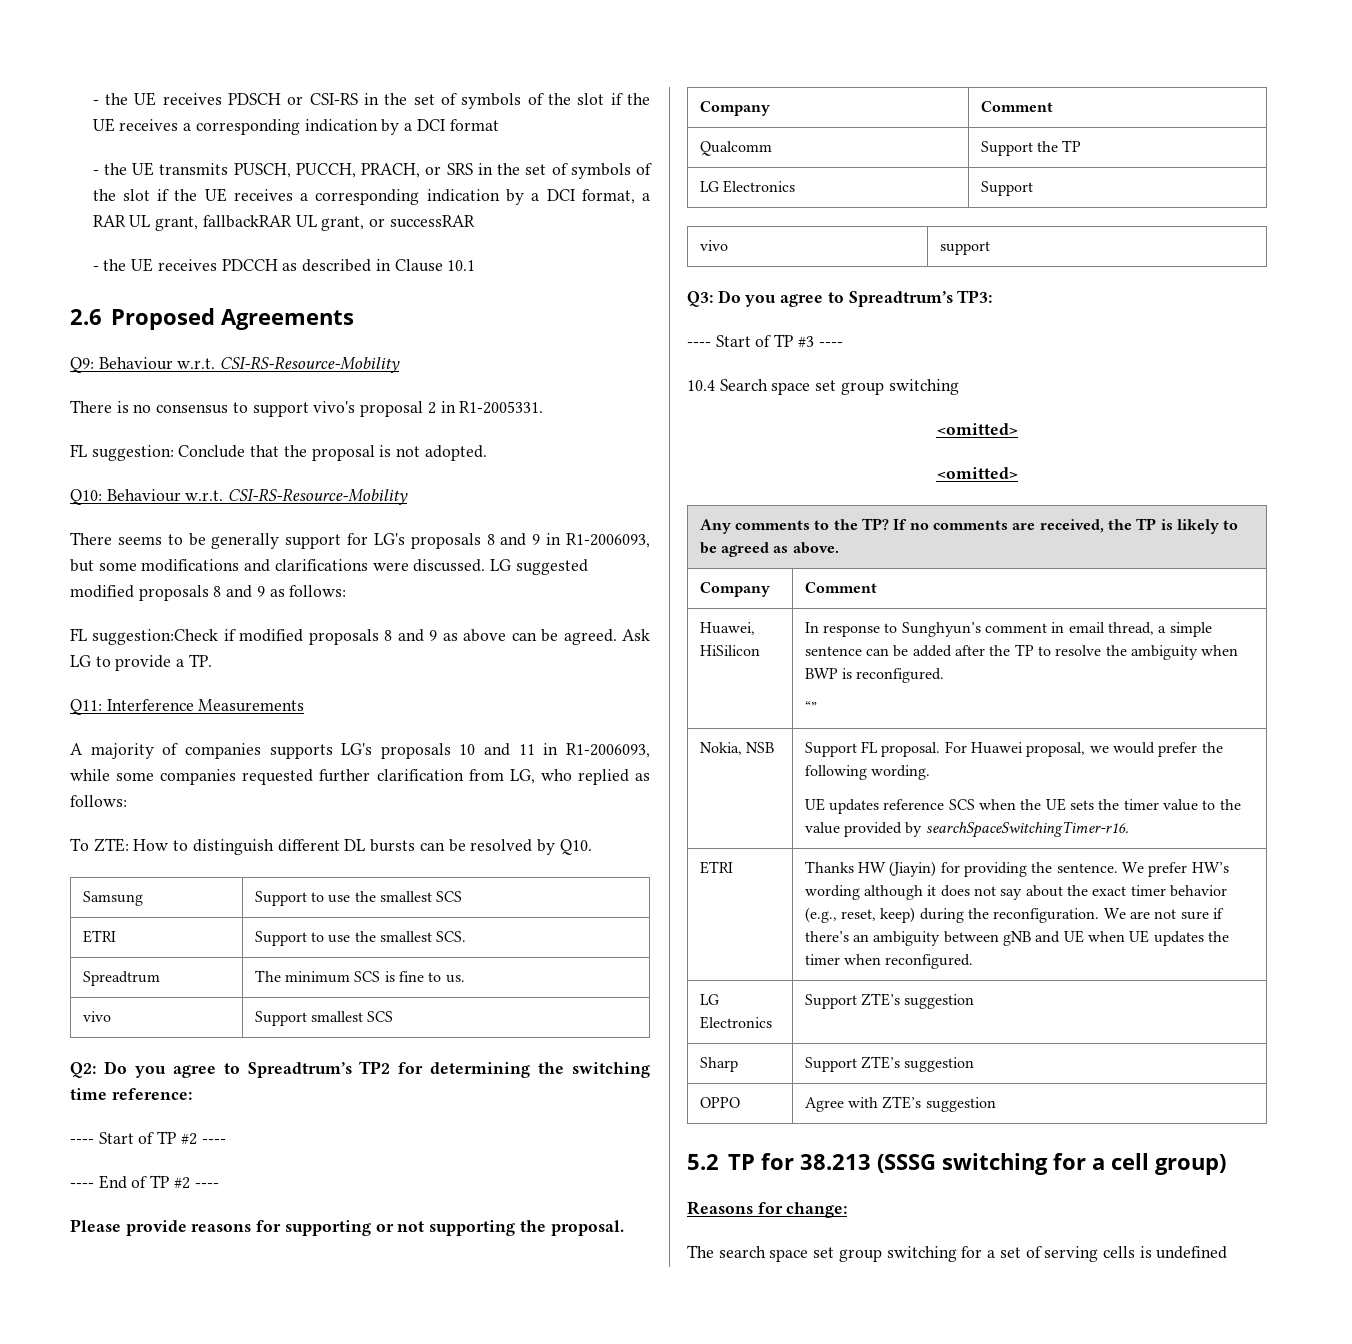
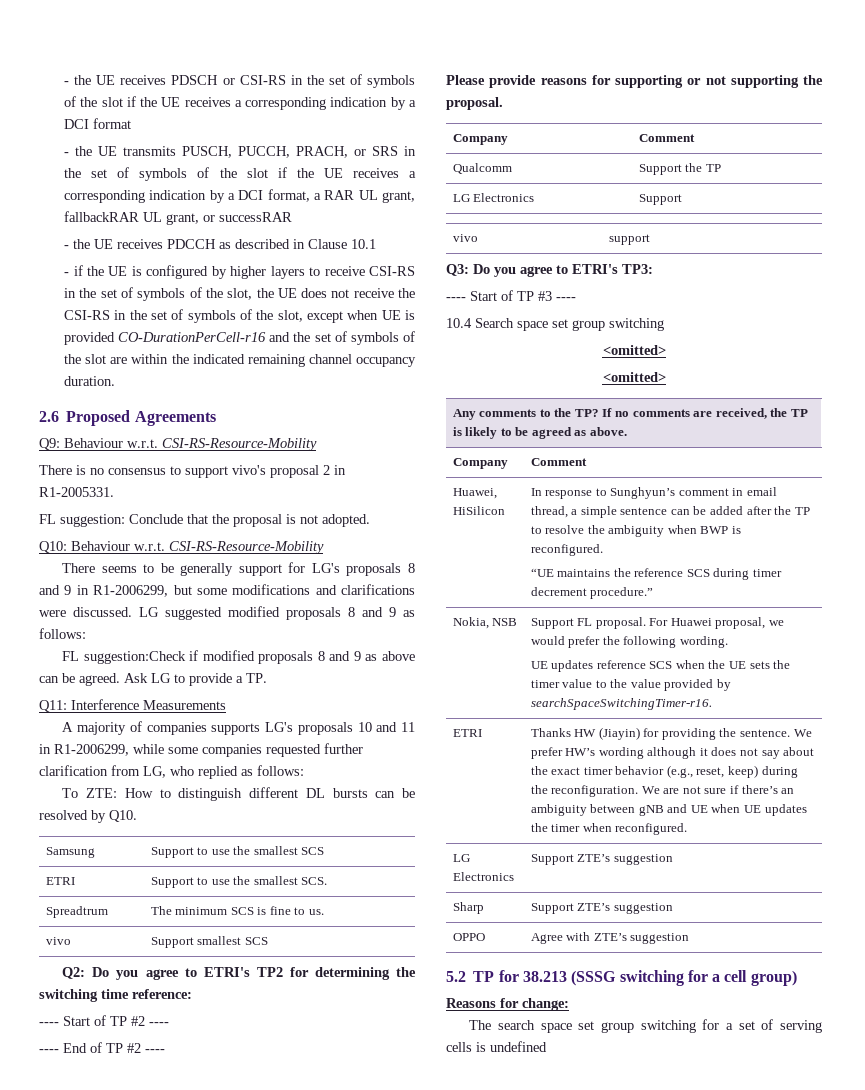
+ - if the UE is configured by higher layers to receive CSI-RS in the set of symbols of the slot, the UE does not receive the CSI-RS in the set of symbols of the slot, except when UE is provided CO-DurationPerCell-r16 and the set of symbols of the slot are within the indicated remaining channel occupancy duration.
- There seems to be generally support for LG's proposals 8 and 9 in R1-2006093, but some modifications and clarifications were discussed.
+ There seems to be generally support for LG's proposals 8 and 9 in R1-2006299, but some modifications and clarifications were discussed.
- A majority of companies supports LG's proposals 10 and 11 in R1-2006093, while some companies requested further clarification from LG, who replied as follows:
+ A majority of companies supports LG's proposals 10 and 11 in R1-2006299, while some companies requested further clarification from LG, who replied as follows:
- Q2: Do you agree to Spreadtrum’s TP2 for determining the switching time reference:
+ Q2: Do you agree to ETRI's TP2 for determining the switching time reference:
- Q3: Do you agree to Spreadtrum’s TP3:
+ Q3: Do you agree to ETRI's TP3:
  Huawei, HiSilicon | In response to Sunghyun’s comment in email thread, a simple sentence can be added after the TP to resolve the ambiguity when BWP is reconfigured.
- “”
+ “UE maintains the reference SCS during timer decrement procedure.”

